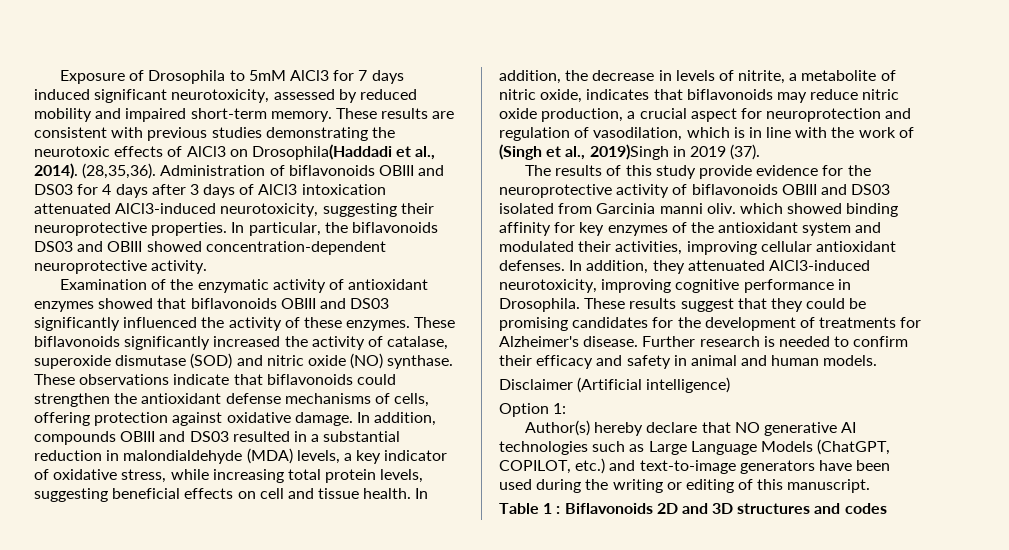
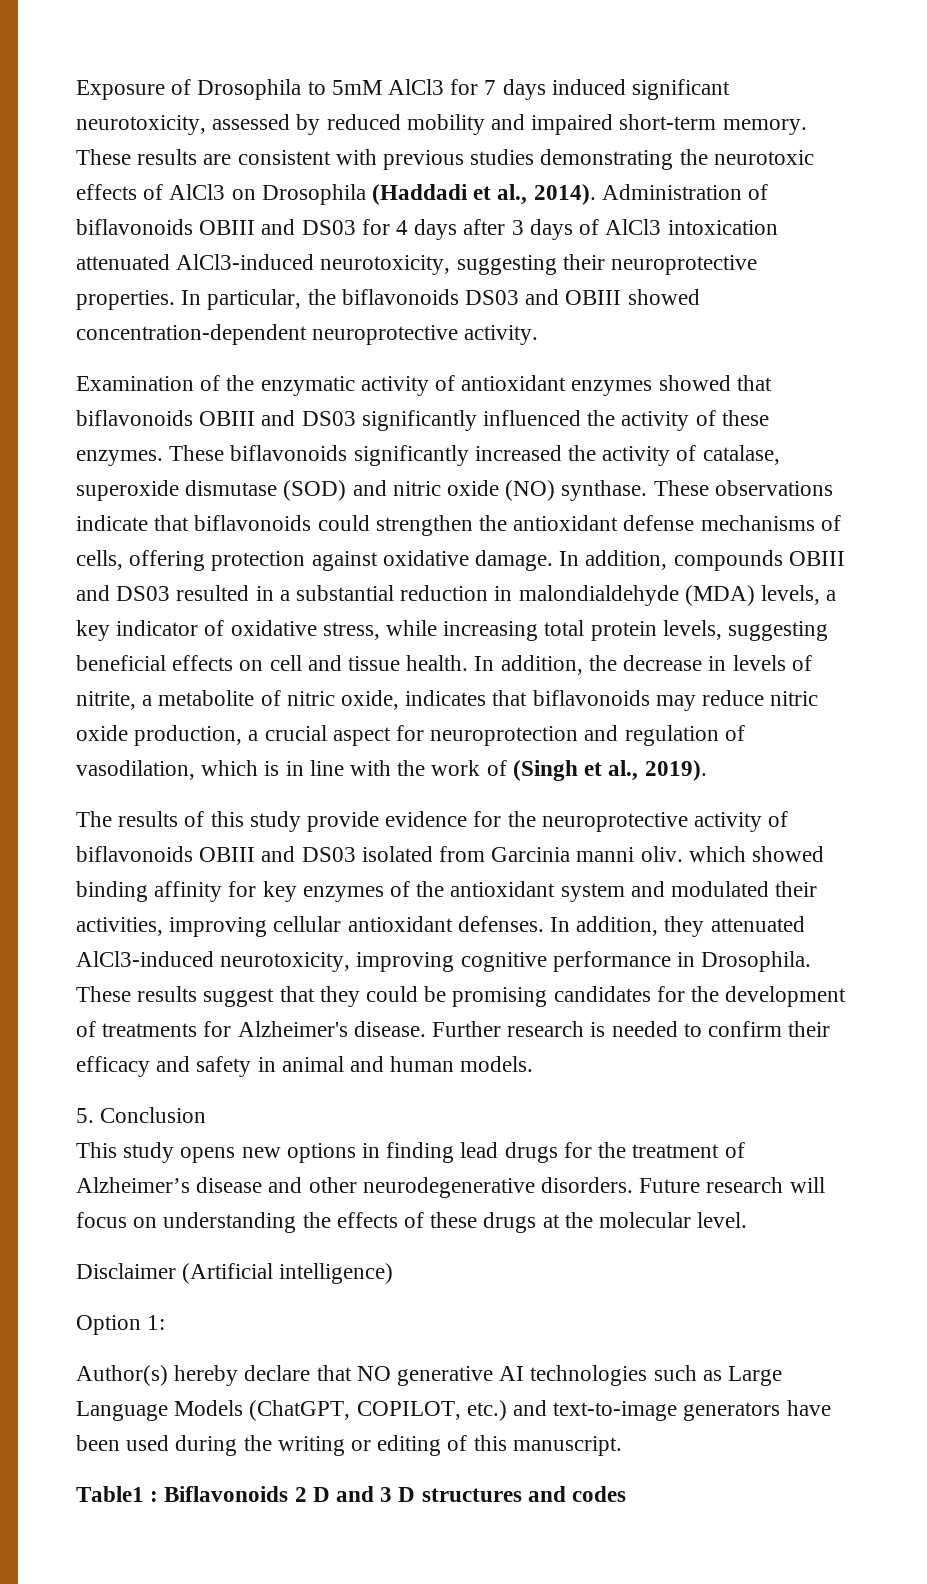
- These results are consistent with previous studies demonstrating the neurotoxic effects of AlCl3 on Drosophila(Haddadi et al., 2014).
+ These results are consistent with previous studies demonstrating the neurotoxic effects of AlCl3 on Drosophila (Haddadi et al., 2014).
- (28,35,36).
- In addition, the decrease in levels of nitrite, a metabolite of nitric oxide, indicates that biflavonoids may reduce nitric oxide production, a crucial aspect for neuroprotection and regulation of vasodilation, which is in line with the work of (Singh et al., 2019)Singh in 2019 (37).
+ In addition, the decrease in levels of nitrite, a metabolite of nitric oxide, indicates that biflavonoids may reduce nitric oxide production, a crucial aspect for neuroprotection and regulation of vasodilation, which is in line with the work of (Singh et al., 2019).
+ 5. Conclusion
+ This study opens new options in finding lead drugs for the treatment of Alzheimer’s disease and other neurodegenerative disorders. Future research will focus on understanding the effects of these drugs at the molecular level.
- Table 1 : Biflavonoids 2D and 3D structures and codes
+ Table1 : Biflavonoids 2 D and 3 D structures and codes

